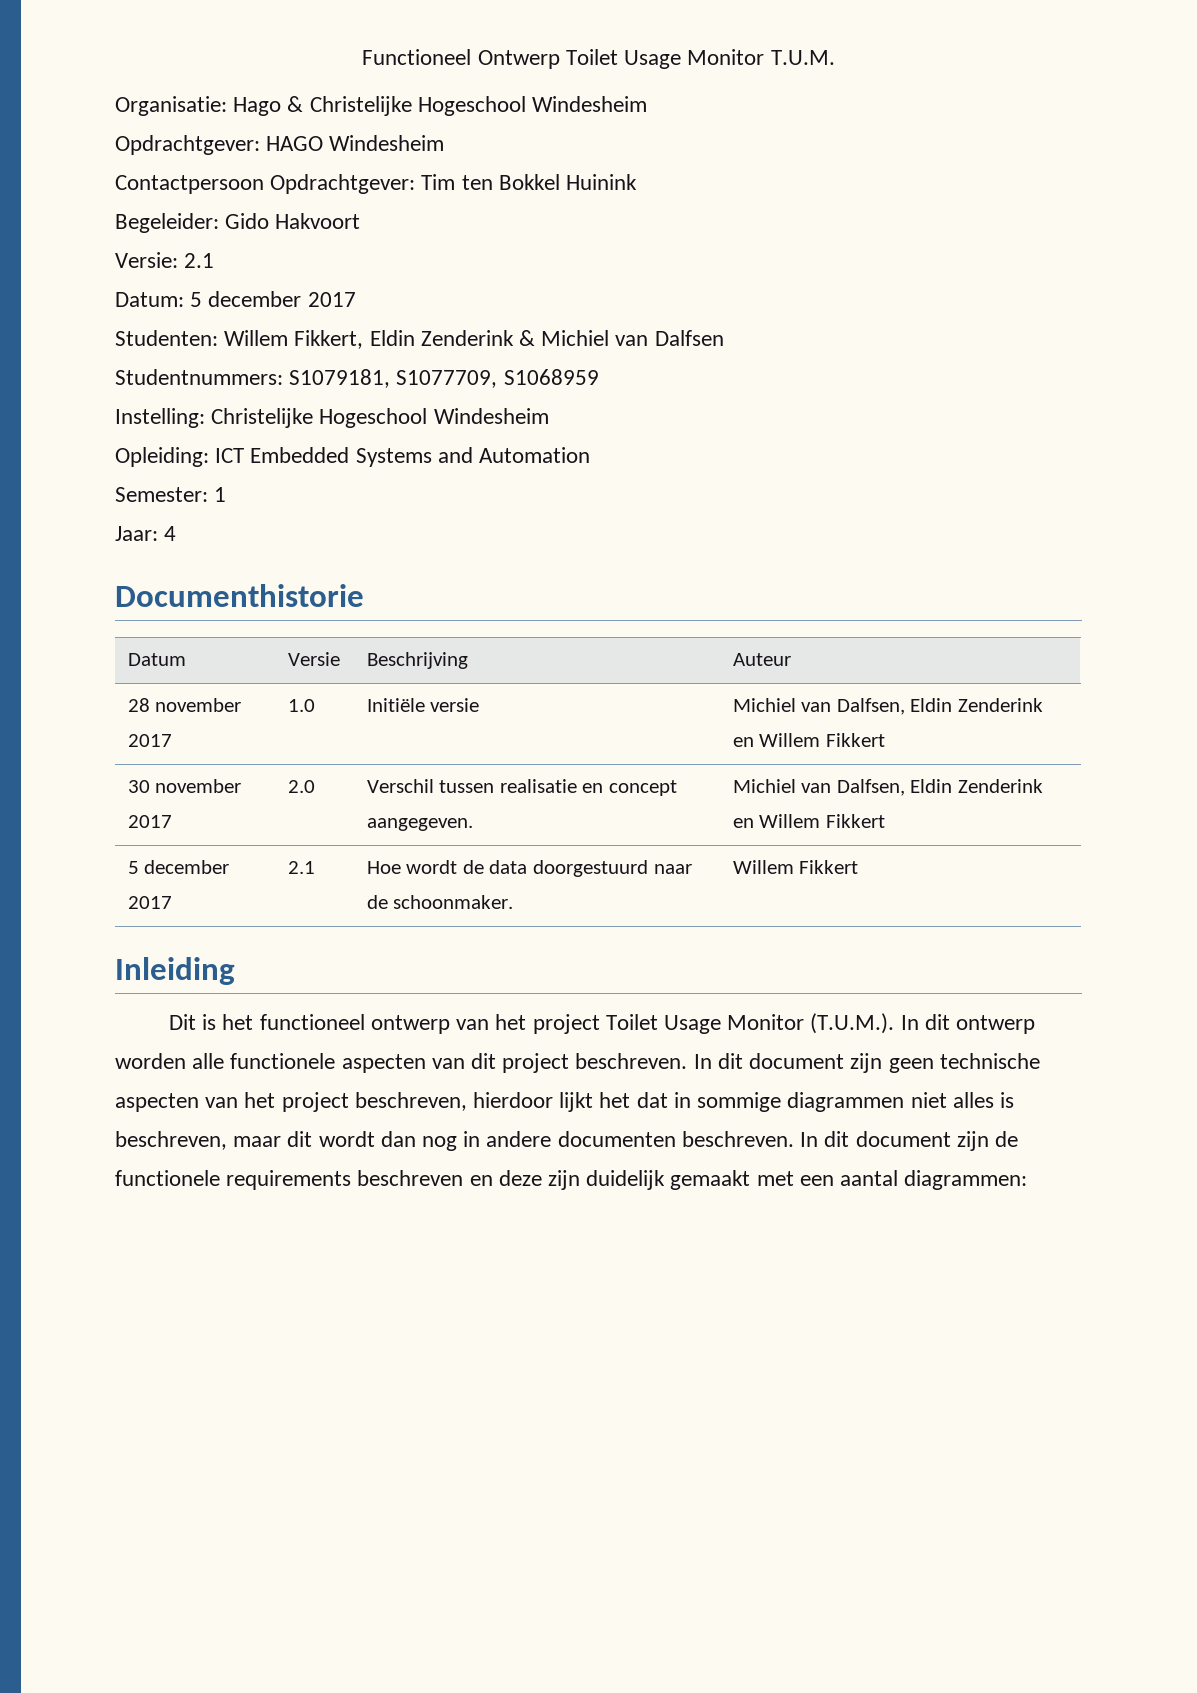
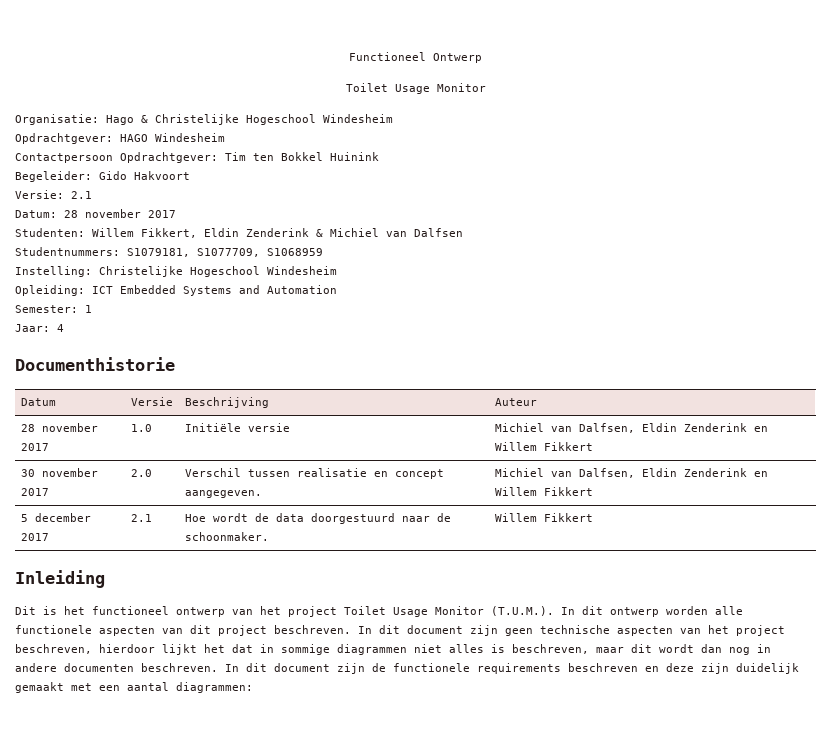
- Functioneel Ontwerp Toilet Usage Monitor T.U.M.
+ Functioneel Ontwerp
+ Toilet Usage Monitor
- Datum: 5 december 2017
+ Datum: 28 november 2017

